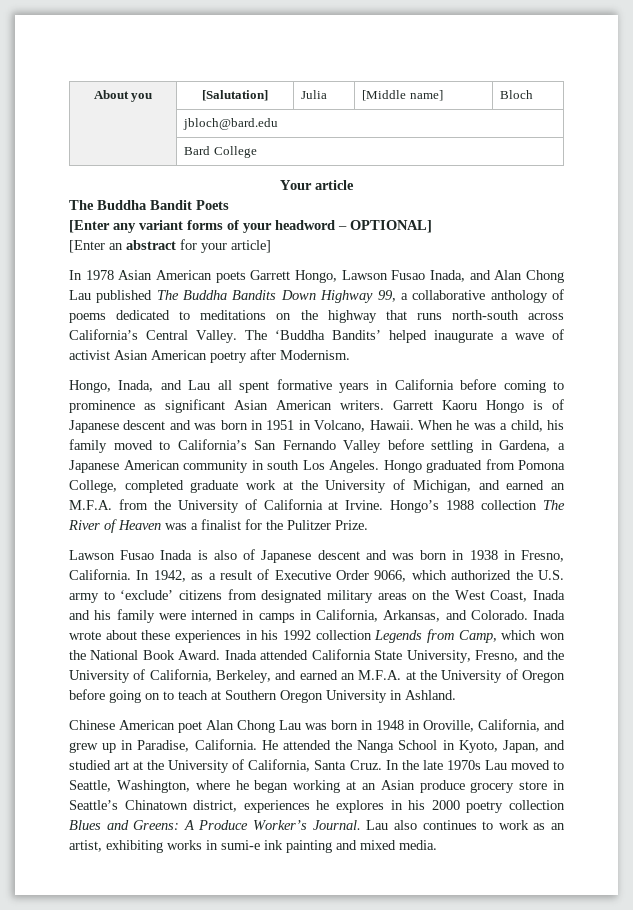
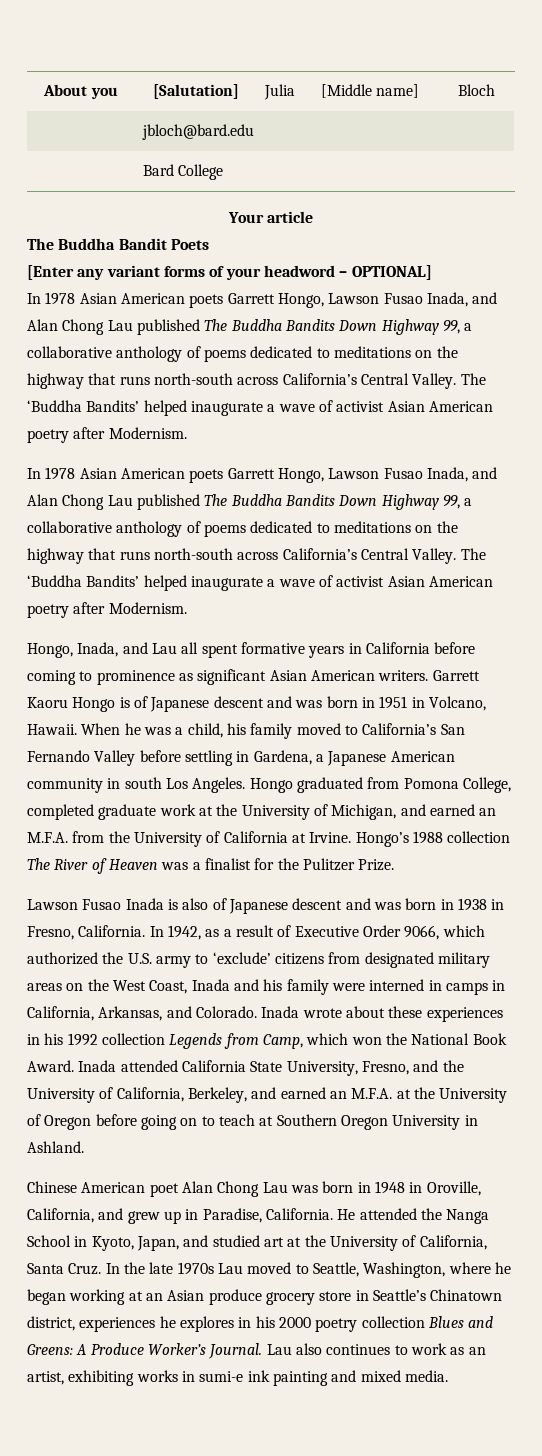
  [Enter any variant forms of your headword – OPTIONAL]
- [Enter an abstract for your article]
+ In 1978 Asian American poets Garrett Hongo, Lawson Fusao Inada, and Alan Chong Lau published The Buddha Bandits Down Highway 99, a collaborative anthology of poems dedicated to meditations on the highway that runs north-south across California’s Central Valley. The ‘Buddha Bandits’ helped inaugurate a wave of activist Asian American poetry after Modernism.

